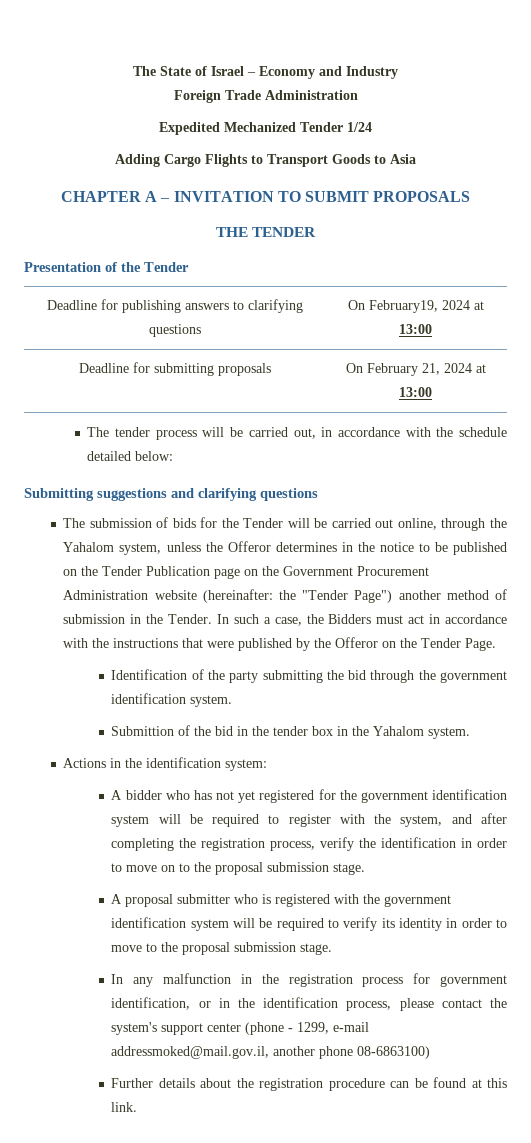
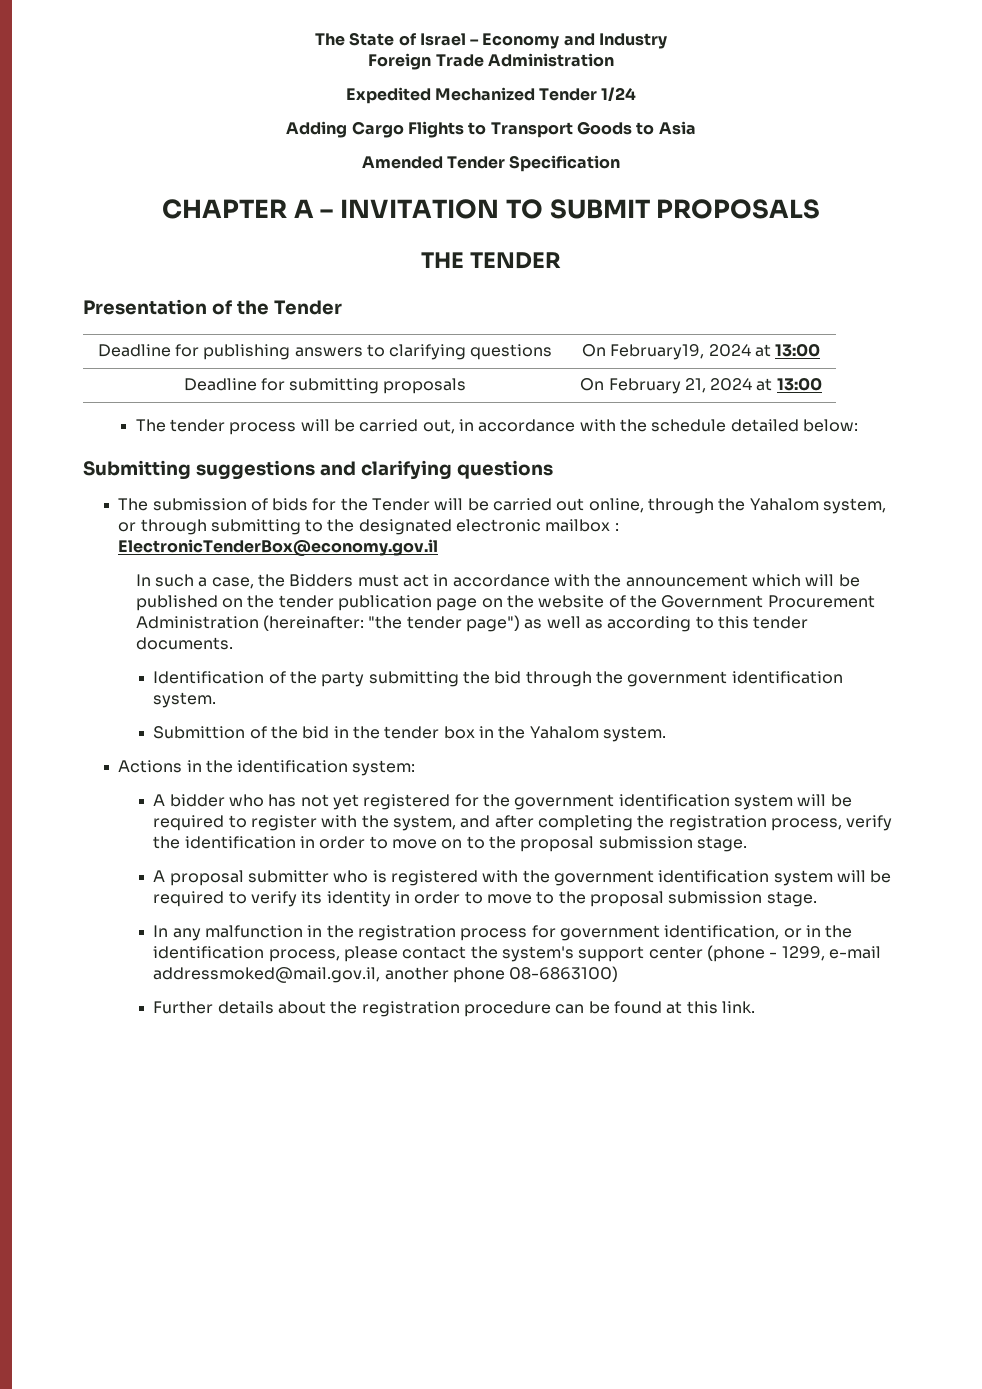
+ Amended Tender Specification
- The submission of bids for the Tender will be carried out online, through the Yahalom system, unless the Offeror determines in the notice to be published on the Tender Publication page on the Government Procurement Administration website (hereinafter: the "Tender Page") another method of submission in the Tender. In such a case, the Bidders must act in accordance with the instructions that were published by the Offeror on the Tender Page.
+ The submission of bids for the Tender will be carried out online, through the Yahalom system, or through submitting to the designated electronic mailbox : ElectronicTenderBox@economy.gov.il
+ In such a case, the Bidders must act in accordance with the announcement which will be published on the tender publication page on the website of the Government Procurement Administration (hereinafter: "the tender page") as well as according to this tender documents.

